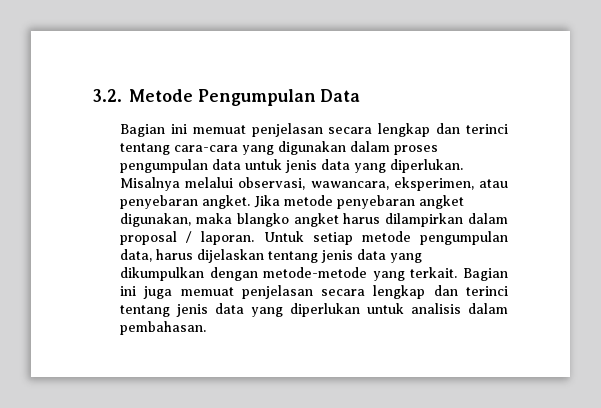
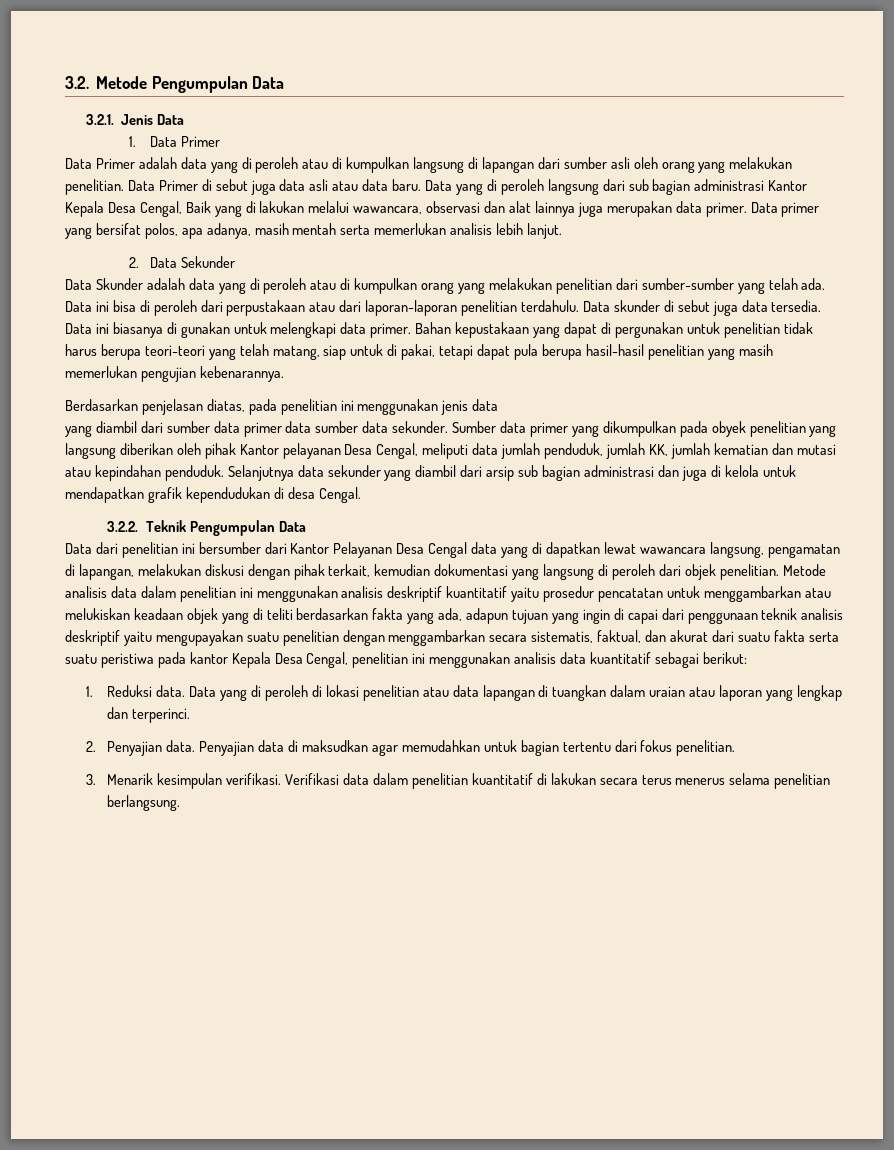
- Bagian ini memuat penjelasan secara lengkap dan terinci tentang cara-cara yang digunakan dalam proses pengumpulan data untuk jenis data yang diperlukan. Misalnya melalui observasi, wawancara, eksperimen, atau penyebaran angket. Jika metode penyebaran angket digunakan, maka blangko angket harus dilampirkan dalam proposal / laporan. Untuk setiap metode pengumpulan data, harus dijelaskan tentang jenis data yang dikumpulkan dengan metode-metode yang terkait. Bagian ini juga memuat penjelasan secara lengkap dan terinci tentang jenis data yang diperlukan untuk analisis dalam pembahasan.
+ 3.2.1. Jenis Data
+ 1. Data Primer
+ Data Primer adalah data yang di peroleh atau di kumpulkan langsung di lapangan dari sumber asli oleh orang yang melakukan penelitian. Data Primer di sebut juga data asli atau data baru. Data yang di peroleh langsung dari sub bagian administrasi Kantor Kepala Desa Cengal, Baik yang di lakukan melalui wawancara, observasi dan alat lainnya juga merupakan data primer. Data primer yang bersifat polos, apa adanya, masih mentah serta memerlukan analisis lebih lanjut.
+ 2. Data Sekunder
+ Data Skunder adalah data yang di peroleh atau di kumpulkan orang yang melakukan penelitian dari sumber-sumber yang telah ada. Data ini bisa di peroleh dari perpustakaan atau dari laporan-laporan penelitian terdahulu. Data skunder di sebut juga data tersedia. Data ini biasanya di gunakan untuk melengkapi data primer. Bahan kepustakaan yang dapat di pergunakan untuk penelitian tidak harus berupa teori-teori yang telah matang, siap untuk di pakai, tetapi dapat pula berupa hasil-hasil penelitian yang masih memerlukan pengujian kebenarannya.
+ Berdasarkan penjelasan diatas, pada penelitian ini menggunakan jenis data
+ yang diambil dari sumber data primer data sumber data sekunder. Sumber data primer yang dikumpulkan pada obyek penelitian yang langsung diberikan oleh pihak Kantor pelayanan Desa Cengal, meliputi data jumlah penduduk, jumlah KK, jumlah kematian dan mutasi atau kepindahan penduduk. Selanjutnya data sekunder yang diambil dari arsip sub bagian administrasi dan juga di kelola untuk mendapatkan grafik kependudukan di desa Cengal.
+ 3.2.2. Teknik Pengumpulan Data
+ Data dari penelitian ini bersumber dari Kantor Pelayanan Desa Cengal data yang di dapatkan lewat wawancara langsung, pengamatan di lapangan, melakukan diskusi dengan pihak terkait, kemudian dokumentasi yang langsung di peroleh dari objek penelitian. Metode analisis data dalam penelitian ini menggunakan analisis deskriptif kuantitatif yaitu prosedur pencatatan untuk menggambarkan atau melukiskan keadaan objek yang di teliti berdasarkan fakta yang ada, adapun tujuan yang ingin di capai dari penggunaan teknik analisis deskriptif yaitu mengupayakan suatu penelitian dengan menggambarkan secara sistematis, faktual, dan akurat dari suatu fakta serta suatu peristiwa pada kantor Kepala Desa Cengal, penelitian ini menggunakan analisis data kuantitatif sebagai berikut:
+ 1. Reduksi data. Data yang di peroleh di lokasi penelitian atau data lapangan di tuangkan dalam uraian atau laporan yang lengkap dan terperinci.
+ 2. Penyajian data. Penyajian data di maksudkan agar memudahkan untuk bagian tertentu dari fokus penelitian.
+ 3. Menarik kesimpulan verifikasi. Verifikasi data dalam penelitian kuantitatif di lakukan secara terus menerus selama penelitian berlangsung.

